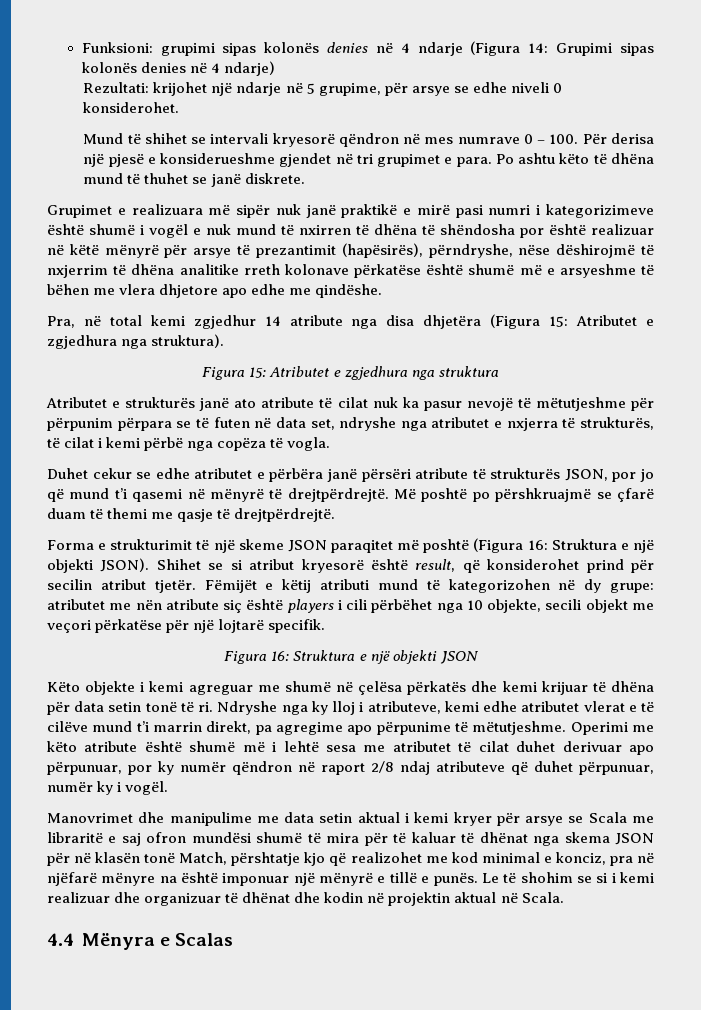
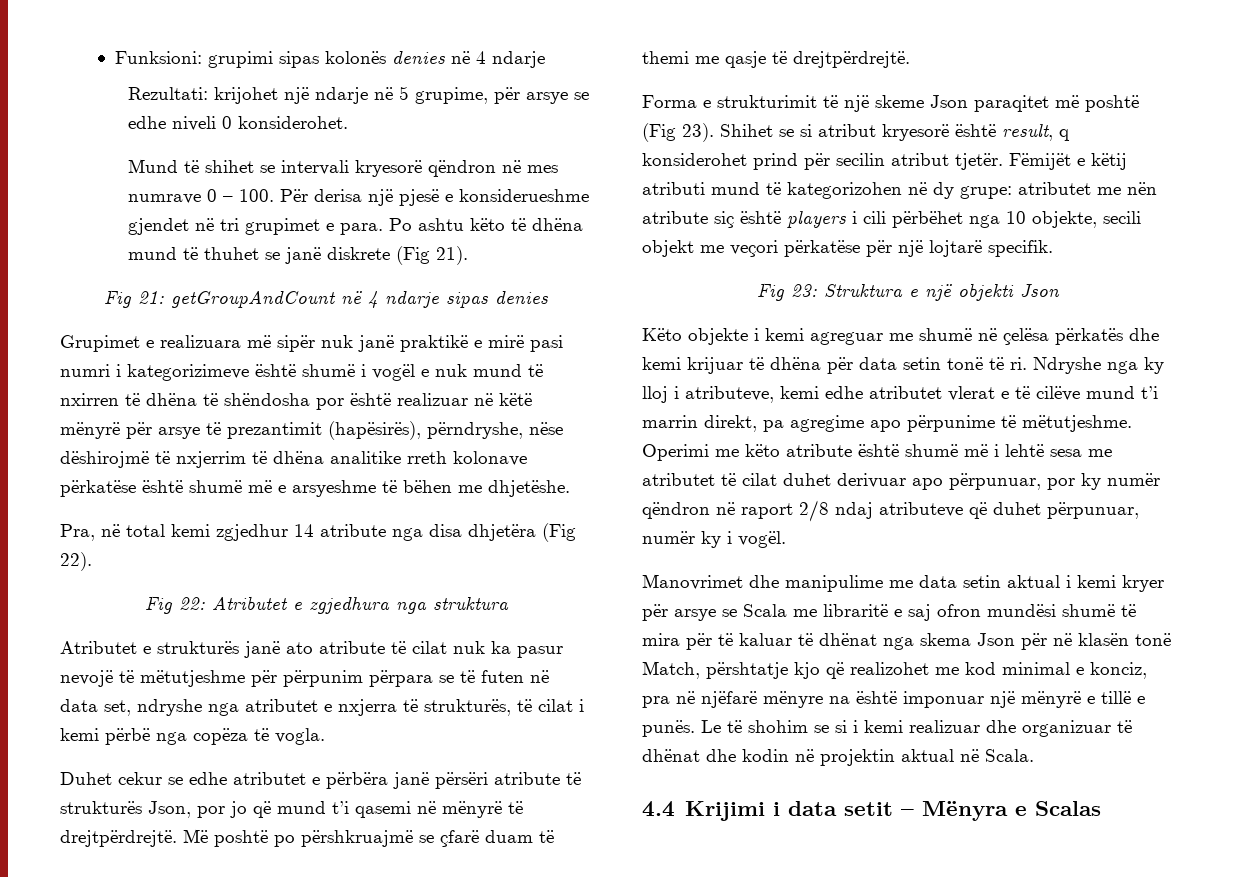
- Funksioni: grupimi sipas kolonës denies në 4 ndarje (Figura 14: Grupimi sipas kolonës denies në 4 ndarje)
+ Funksioni: grupimi sipas kolonës denies në 4 ndarje
- Mund të shihet se intervali kryesorë qëndron në mes numrave 0 – 100. Për derisa një pjesë e konsiderueshme gjendet në tri grupimet e para. Po ashtu këto të dhëna mund të thuhet se janë diskrete.
+ Mund të shihet se intervali kryesorë qëndron në mes numrave 0 – 100. Për derisa një pjesë e konsiderueshme gjendet në tri grupimet e para. Po ashtu këto të dhëna mund të thuhet se janë diskrete (Fig 21).
+ Fig 21: getGroupAndCount në 4 ndarje sipas denies
- Grupimet e realizuara më sipër nuk janë praktikë e mirë pasi numri i kategorizimeve është shumë i vogël e nuk mund të nxirren të dhëna të shëndosha por është realizuar në këtë mënyrë për arsye të prezantimit (hapësirës), përndryshe, nëse dëshirojmë të nxjerrim të dhëna analitike rreth kolonave përkatëse është shumë më e arsyeshme të bëhen me vlera dhjetore apo edhe me qindëshe.
+ Grupimet e realizuara më sipër nuk janë praktikë e mirë pasi numri i kategorizimeve është shumë i vogël e nuk mund të nxirren të dhëna të shëndosha por është realizuar në këtë mënyrë për arsye të prezantimit (hapësirës), përndryshe, nëse dëshirojmë të nxjerrim të dhëna analitike rreth kolonave përkatëse është shumë më e arsyeshme të bëhen me dhjetëshe.
- Pra, në total kemi zgjedhur 14 atribute nga disa dhjetëra (Figura 15: Atributet e zgjedhura nga struktura).
- Figura 15: Atributet e zgjedhura nga struktura
+ Pra, në total kemi zgjedhur 14 atribute nga disa dhjetëra (Fig 22).
+ Fig 22: Atributet e zgjedhura nga struktura
- Duhet cekur se edhe atributet e përbëra janë përsëri atribute të strukturës JSON, por jo që mund t’i qasemi në mënyrë të drejtpërdrejtë.
+ Duhet cekur se edhe atributet e përbëra janë përsëri atribute të strukturës Json, por jo që mund t’i qasemi në mënyrë të drejtpërdrejtë.
- Forma e strukturimit të një skeme JSON paraqitet më poshtë (Figura 16: Struktura e një objekti JSON).
+ Forma e strukturimit të një skeme Json paraqitet më poshtë (Fig 23).
- Shihet se si atribut kryesorë është result, që konsiderohet prind për secilin atribut tjetër.
+ Shihet se si atribut kryesorë është result, q konsiderohet prind për secilin atribut tjetër.
- Figura 16: Struktura e një objekti JSON
+ Fig 23: Struktura e një objekti Json
- Manovrimet dhe manipulime me data setin aktual i kemi kryer për arsye se Scala me libraritë e saj ofron mundësi shumë të mira për të kaluar të dhënat nga skema JSON për në klasën tonë Match, përshtatje kjo që realizohet me kod minimal e konciz, pra në njëfarë mënyre na është imponuar një mënyrë e tillë e punës.
+ Manovrimet dhe manipulime me data setin aktual i kemi kryer për arsye se Scala me libraritë e saj ofron mundësi shumë të mira për të kaluar të dhënat nga skema Json për në klasën tonë Match, përshtatje kjo që realizohet me kod minimal e konciz, pra në njëfarë mënyre na është imponuar një mënyrë e tillë e punës.
- 4.4 Mënyra e Scalas
+ 4.4 Krijimi i data setit – Mënyra e Scalas

